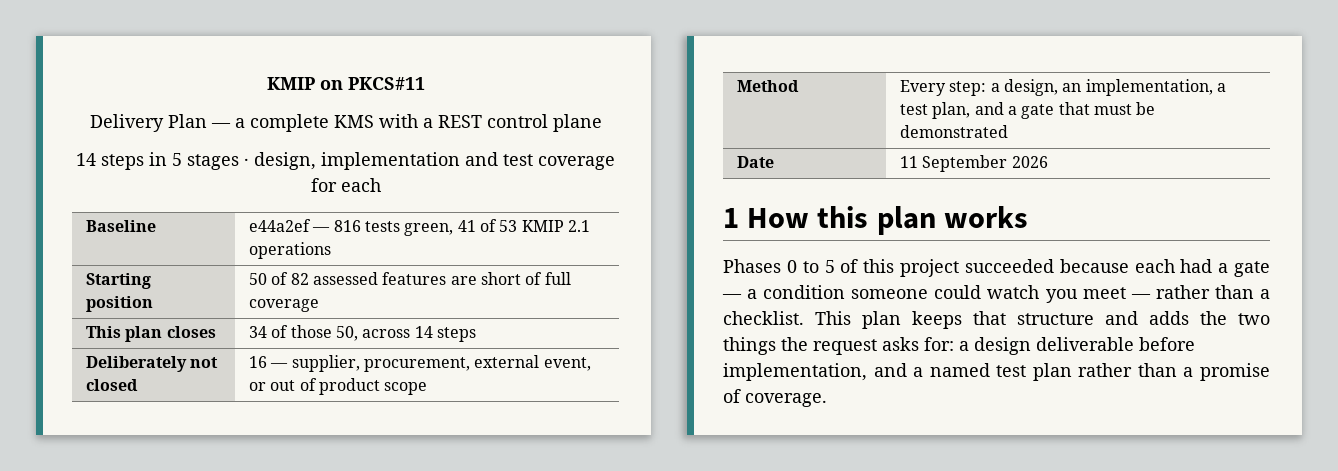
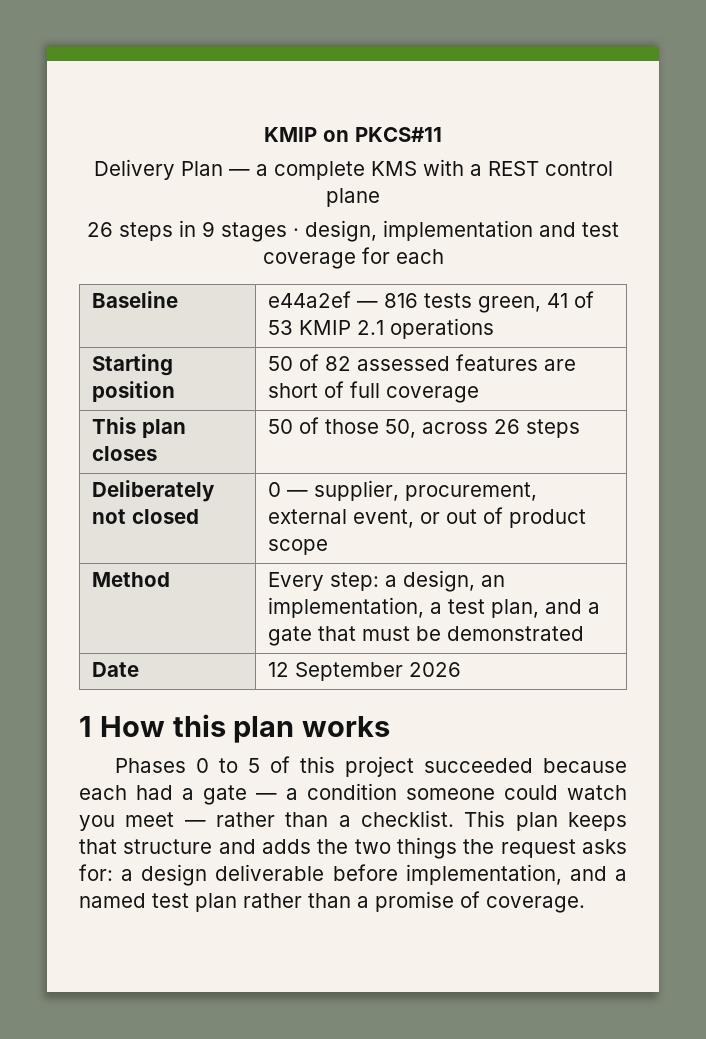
- 14 steps in 5 stages · design, implementation and test coverage for each
+ 26 steps in 9 stages · design, implementation and test coverage for each
- This plan closes | 34 of those 50, across 14 steps
+ This plan closes | 50 of those 50, across 26 steps
- Deliberately not closed | 16 — supplier, procurement, external event, or out of product scope
+ Deliberately not closed | 0 — supplier, procurement, external event, or out of product scope
- Date | 11 September 2026
+ Date | 12 September 2026

